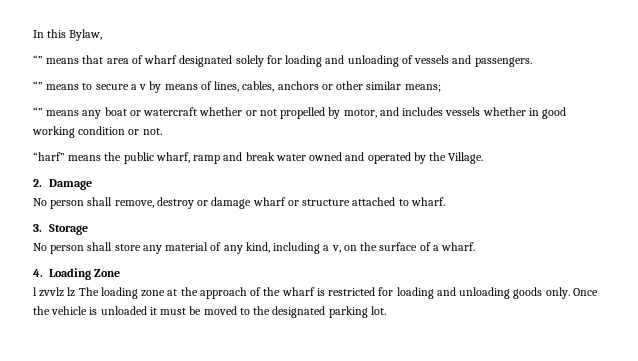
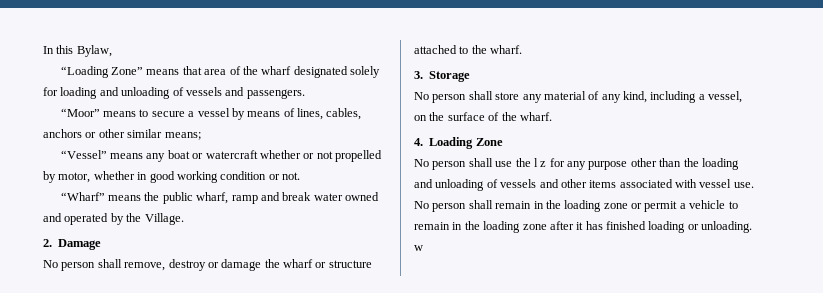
- “” means that area of wharf designated solely for loading and unloading of vessels and passengers.
+ “Loading Zone” means that area of the wharf designated solely for loading and unloading of vessels and passengers.
- “” means to secure a v by means of lines, cables, anchors or other similar means;
+ “Moor” means to secure a vessel by means of lines, cables, anchors or other similar means;
- “” means any boat or watercraft whether or not propelled by motor, and includes vessels whether in good working condition or not.
+ “Vessel” means any boat or watercraft whether or not propelled by motor, whether in good working condition or not.
- “harf” means the public wharf, ramp and break water owned and operated by the Village.
+ “Wharf” means the public wharf, ramp and break water owned and operated by the Village.
- No person shall remove, destroy or damage wharf or structure attached to wharf.
+ No person shall remove, destroy or damage the wharf or structure attached to the wharf.
- No person shall store any material of any kind, including a v, on the surface of a wharf.
+ No person shall store any material of any kind, including a vessel, on the surface of the wharf.
- l zvvlz lz The loading zone at the approach of the wharf is restricted for loading and unloading goods only. Once the vehicle is unloaded it must be moved to the designated parking lot.
+ No person shall use the l z for any purpose other than the loading and unloading of vessels and other items associated with vessel use. No person shall remain in the loading zone or permit a vehicle to remain in the loading zone after it has finished loading or unloading. w

